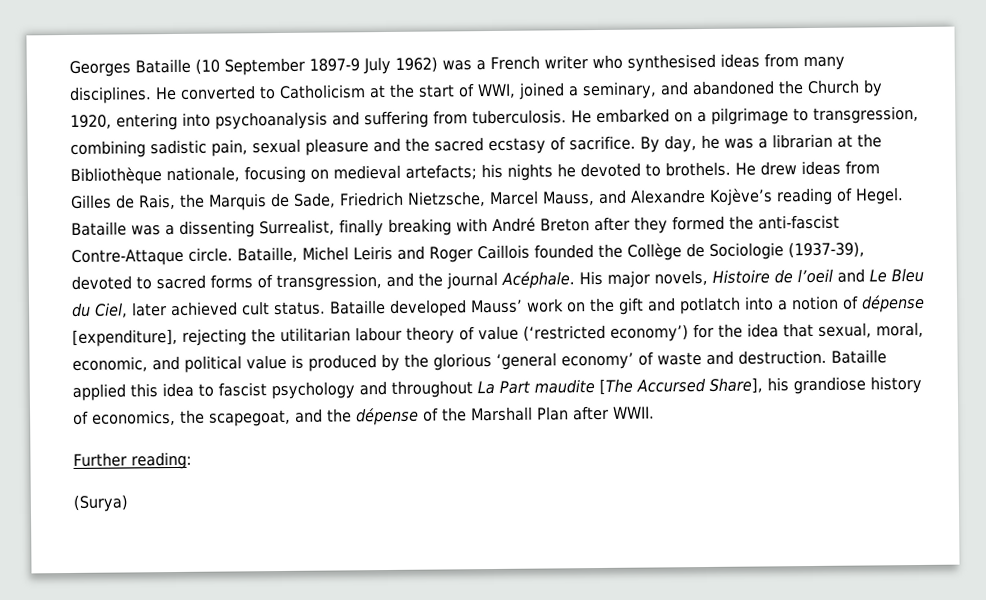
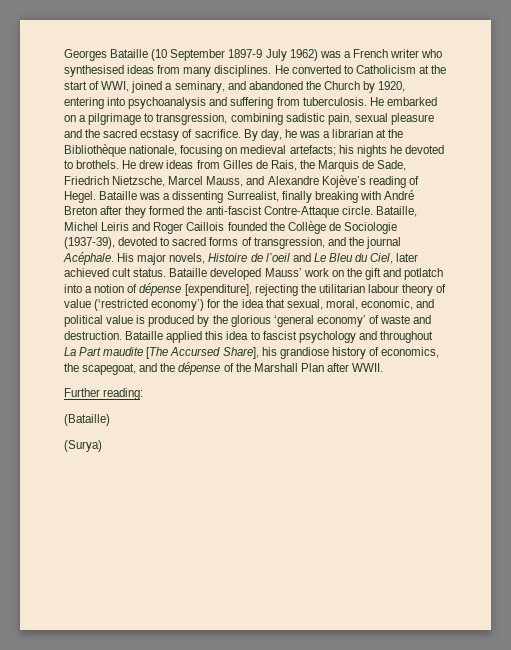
+ (Bataille)

